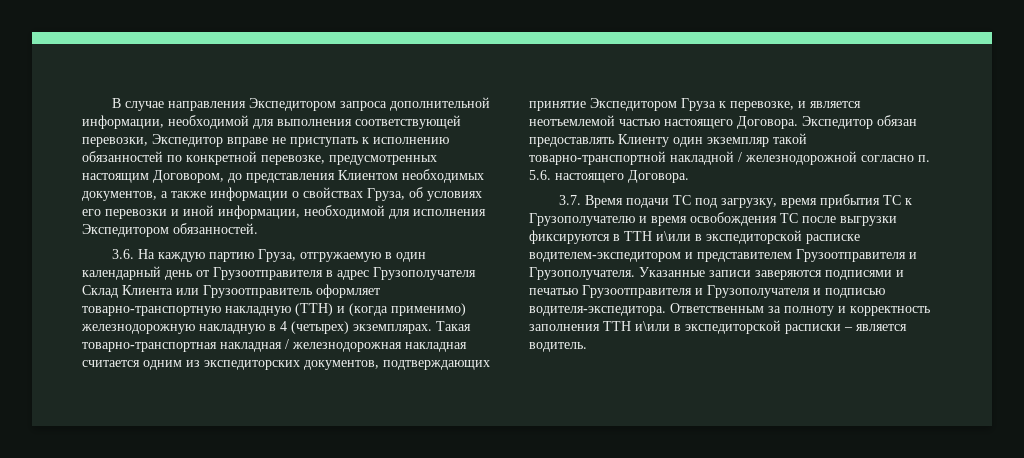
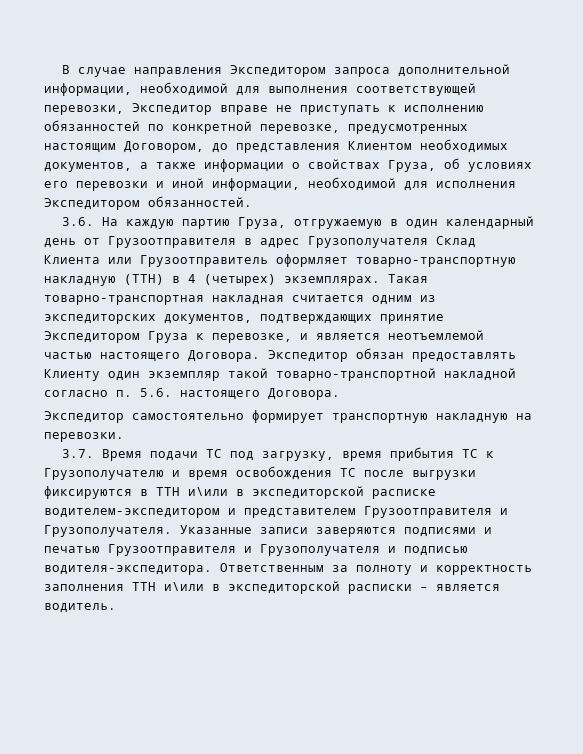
- 3.6. На каждую партию Груза, отгружаемую в один календарный день от Грузоотправителя в адрес Грузополучателя Склад Клиента или Грузоотправитель оформляет товарно-транспортную накладную (ТТН) и (когда применимо) железнодорожную накладную в 4 (четырех) экземплярах.
+ 3.6. На каждую партию Груза, отгружаемую в один календарный день от Грузоотправителя в адрес Грузополучателя Склад Клиента или Грузоотправитель оформляет товарно-транспортную накладную (ТТН) в 4 (четырех) экземплярах.
- Такая товарно-транспортная накладная / железнодорожная накладная считается одним из экспедиторских документов, подтверждающих принятие Экспедитором Груза к перевозке, и является неотъемлемой частью настоящего Договора.
+ Такая товарно-транспортная накладная считается одним из экспедиторских документов, подтверждающих принятие Экспедитором Груза к перевозке, и является неотъемлемой частью настоящего Договора.
- Экспедитор обязан предоставлять Клиенту один экземпляр такой товарно-транспортной накладной / железнодорожной согласно п. 5.6. настоящего Договора.
+ Экспедитор обязан предоставлять Клиенту один экземпляр такой товарно-транспортной накладной согласно п. 5.6. настоящего Договора.
+ Экспедитор самостоятельно формирует транспортную накладную на перевозки.

